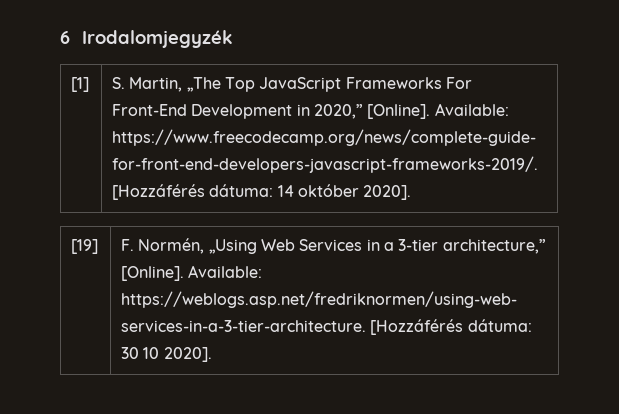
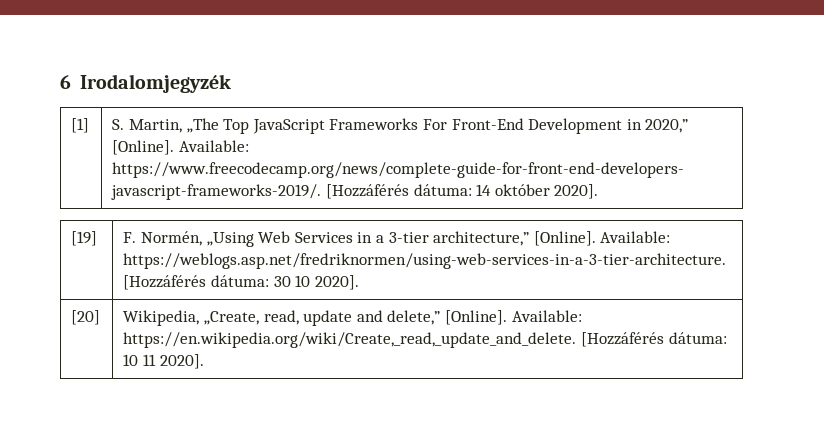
+ [20] | Wikipedia, „Create, read, update and delete,” [Online]. Available: https://en.wikipedia.org/wiki/Create,_read,_update_and_delete. [Hozzáférés dátuma: 10 11 2020].

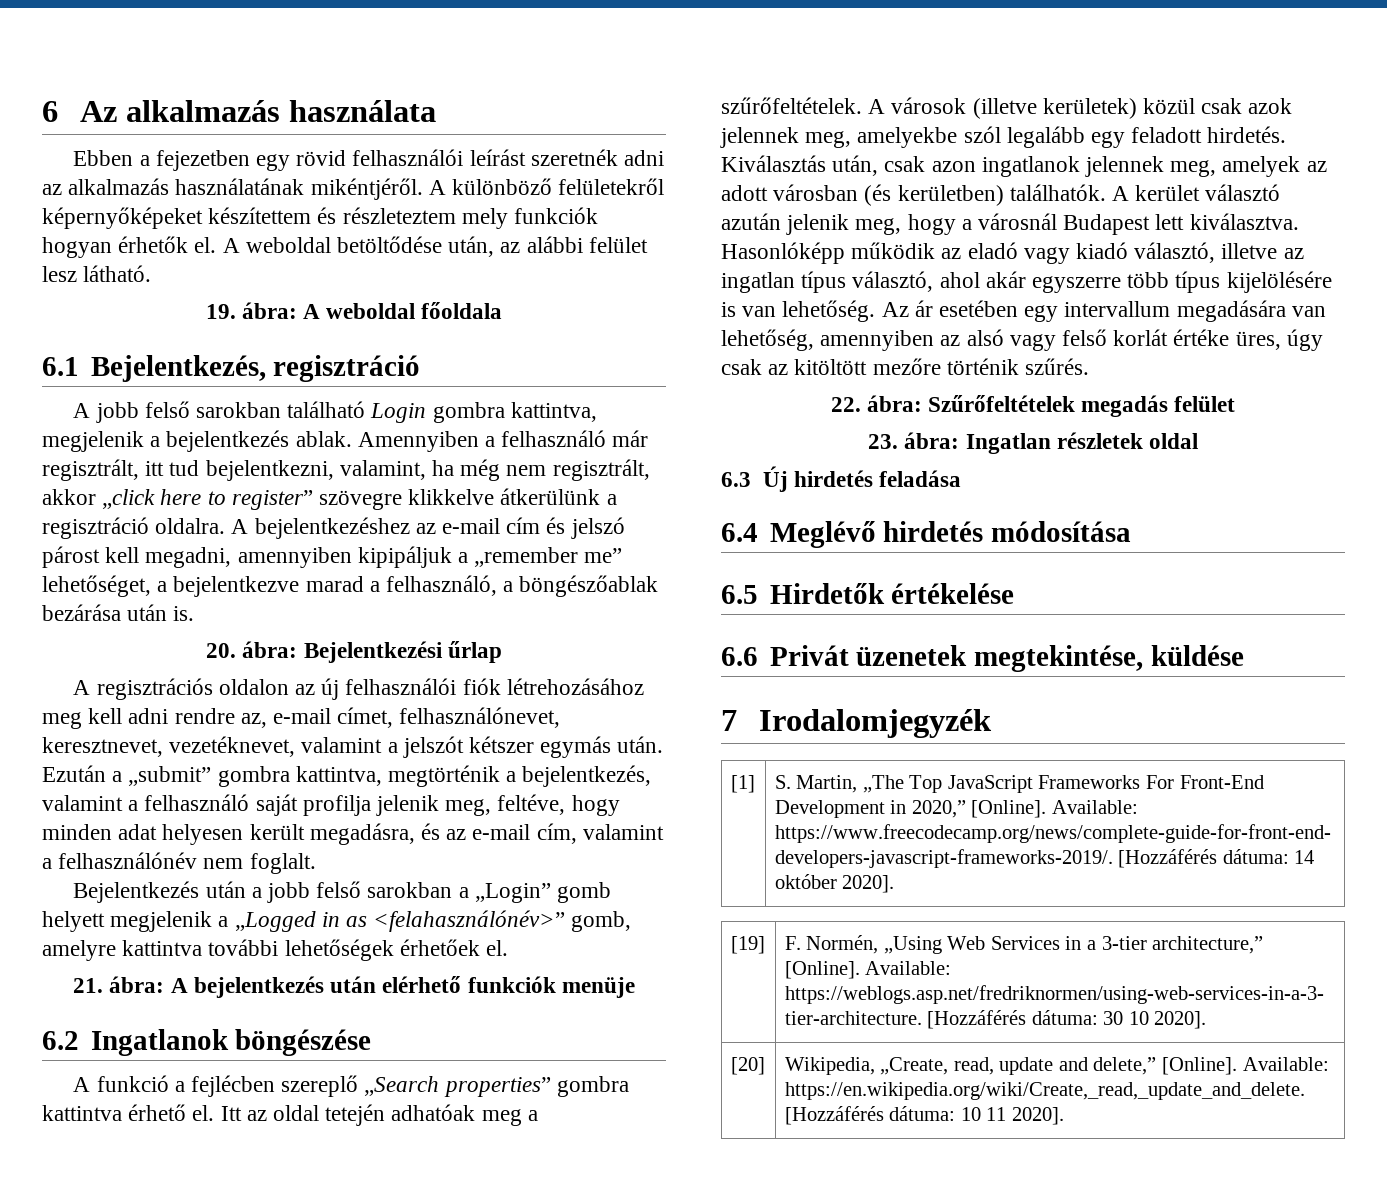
- 6 Irodalomjegyzék
+ 6 Az alkalmazás használata
+ Ebben a fejezetben egy rövid felhasználói leírást szeretnék adni az alkalmazás használatának mikéntjéről. A különböző felületekről képernyőképeket készítettem és részleteztem mely funkciók hogyan érhetők el. A weboldal betöltődése után, az alábbi felület lesz látható.
+ 19. ábra: A weboldal főoldala
+ 6.1 Bejelentkezés, regisztráció
+ A jobb felső sarokban található Login gombra kattintva, megjelenik a bejelentkezés ablak. Amennyiben a felhasználó már regisztrált, itt tud bejelentkezni, valamint, ha még nem regisztrált, akkor „click here to register” szövegre klikkelve átkerülünk a regisztráció oldalra. A bejelentkezéshez az e-mail cím és jelszó párost kell megadni, amennyiben kipipáljuk a „remember me” lehetőséget, a bejelentkezve marad a felhasználó, a böngészőablak bezárása után is.
+ 20. ábra: Bejelentkezési űrlap
+ A regisztrációs oldalon az új felhasználói fiók létrehozásához meg kell adni rendre az, e-mail címet, felhasználónevet, keresztnevet, vezetéknevet, valamint a jelszót kétszer egymás után. Ezután a „submit” gombra kattintva, megtörténik a bejelentkezés, valamint a felhasználó saját profilja jelenik meg, feltéve, hogy minden adat helyesen került megadásra, és az e-mail cím, valamint a felhasználónév nem foglalt.
+ Bejelentkezés után a jobb felső sarokban a „Login” gomb helyett megjelenik a „Logged in as <felahasználónév>” gomb, amelyre kattintva további lehetőségek érhetőek el.
+ 21. ábra: A bejelentkezés után elérhető funkciók menüje
+ 6.2 Ingatlanok böngészése
+ A funkció a fejlécben szereplő „Search properties” gombra kattintva érhető el. Itt az oldal tetején adhatóak meg a szűrőfeltételek. A városok (illetve kerületek) közül csak azok jelennek meg, amelyekbe szól legalább egy feladott hirdetés. Kiválasztás után, csak azon ingatlanok jelennek meg, amelyek az adott városban (és kerületben) találhatók. A kerület választó azután jelenik meg, hogy a városnál Budapest lett kiválasztva. Hasonlóképp működik az eladó vagy kiadó választó, illetve az ingatlan típus választó, ahol akár egyszerre több típus kijelölésére is van lehetőség. Az ár esetében egy intervallum megadására van lehetőség, amennyiben az alsó vagy felső korlát értéke üres, úgy csak az kitöltött mezőre történik szűrés.
+ 22. ábra: Szűrőfeltételek megadás felület
+ 23. ábra: Ingatlan részletek oldal
+ 6.3 Új hirdetés feladása
+ 6.4 Meglévő hirdetés módosítása
+ 6.5 Hirdetők értékelése
+ 6.6 Privát üzenetek megtekintése, küldése
+ 7 Irodalomjegyzék

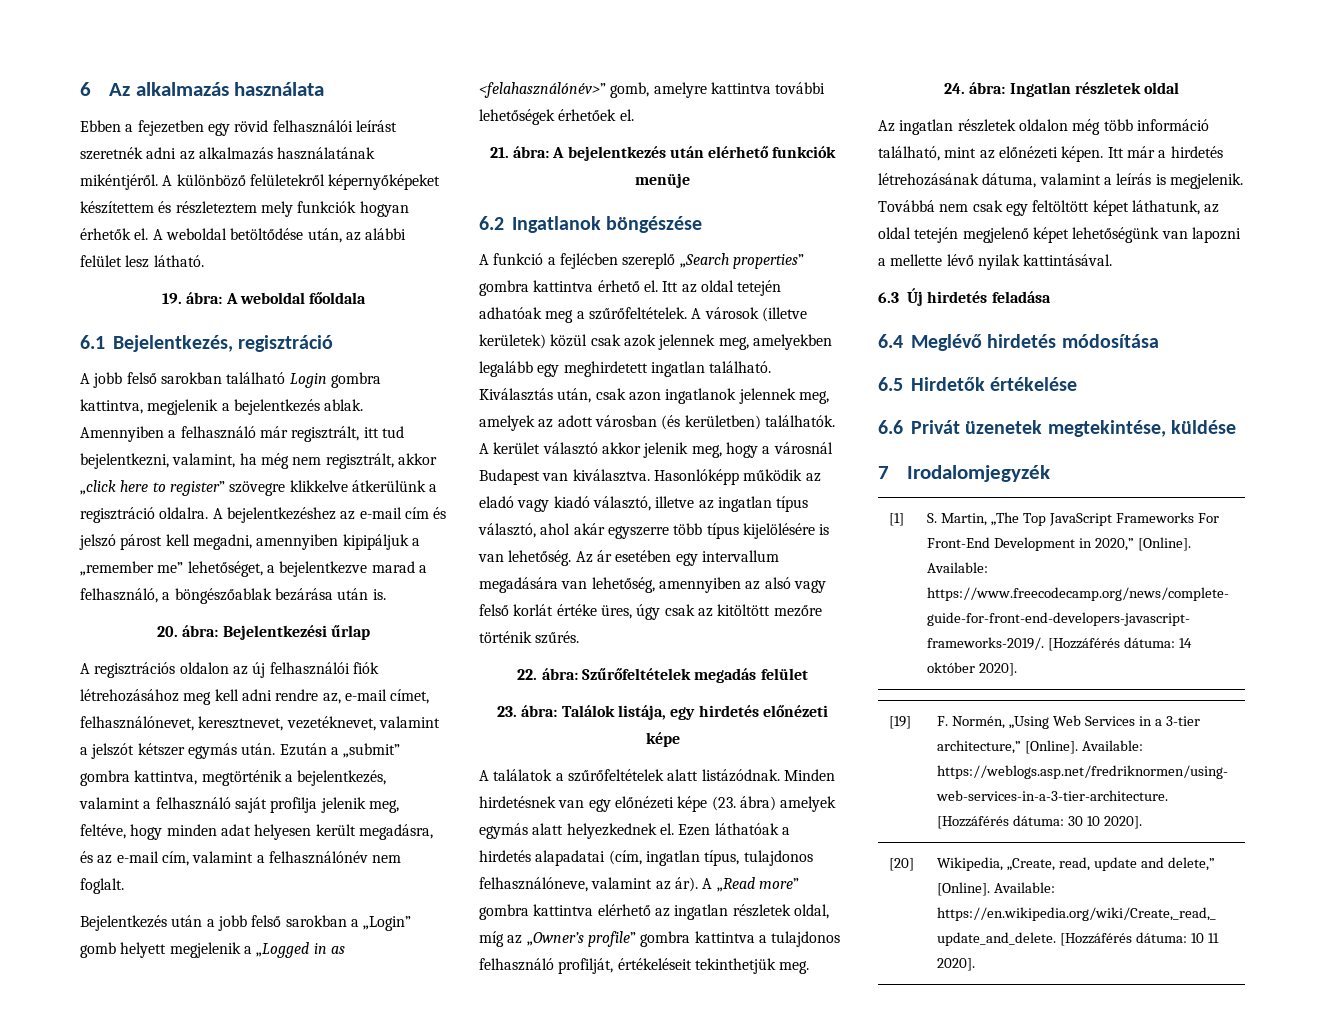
- A városok (illetve kerületek) közül csak azok jelennek meg, amelyekbe szól legalább egy feladott hirdetés.
+ A városok (illetve kerületek) közül csak azok jelennek meg, amelyekben legalább egy meghirdetett ingatlan található.
- A kerület választó azután jelenik meg, hogy a városnál Budapest lett kiválasztva.
+ A kerület választó akkor jelenik meg, hogy a városnál Budapest van kiválasztva.
- 23. ábra: Ingatlan részletek oldal
+ 23. ábra: Találok listája, egy hirdetés előnézeti képe
+ A találatok a szűrőfeltételek alatt listázódnak. Minden hirdetésnek van egy előnézeti képe (23. ábra) amelyek egymás alatt helyezkednek el. Ezen láthatóak a hirdetés alapadatai (cím, ingatlan típus, tulajdonos felhasználóneve, valamint az ár). A „Read more” gombra kattintva elérhető az ingatlan részletek oldal, míg az „Owner’s profile” gombra kattintva a tulajdonos felhasználó profilját, értékeléseit tekinthetjük meg.
+ 24. ábra: Ingatlan részletek oldal
+ Az ingatlan részletek oldalon még több információ található, mint az előnézeti képen. Itt már a hirdetés létrehozásának dátuma, valamint a leírás is megjelenik. Továbbá nem csak egy feltöltött képet láthatunk, az oldal tetején megjelenő képet lehetőségünk van lapozni a mellette lévő nyilak kattintásával.

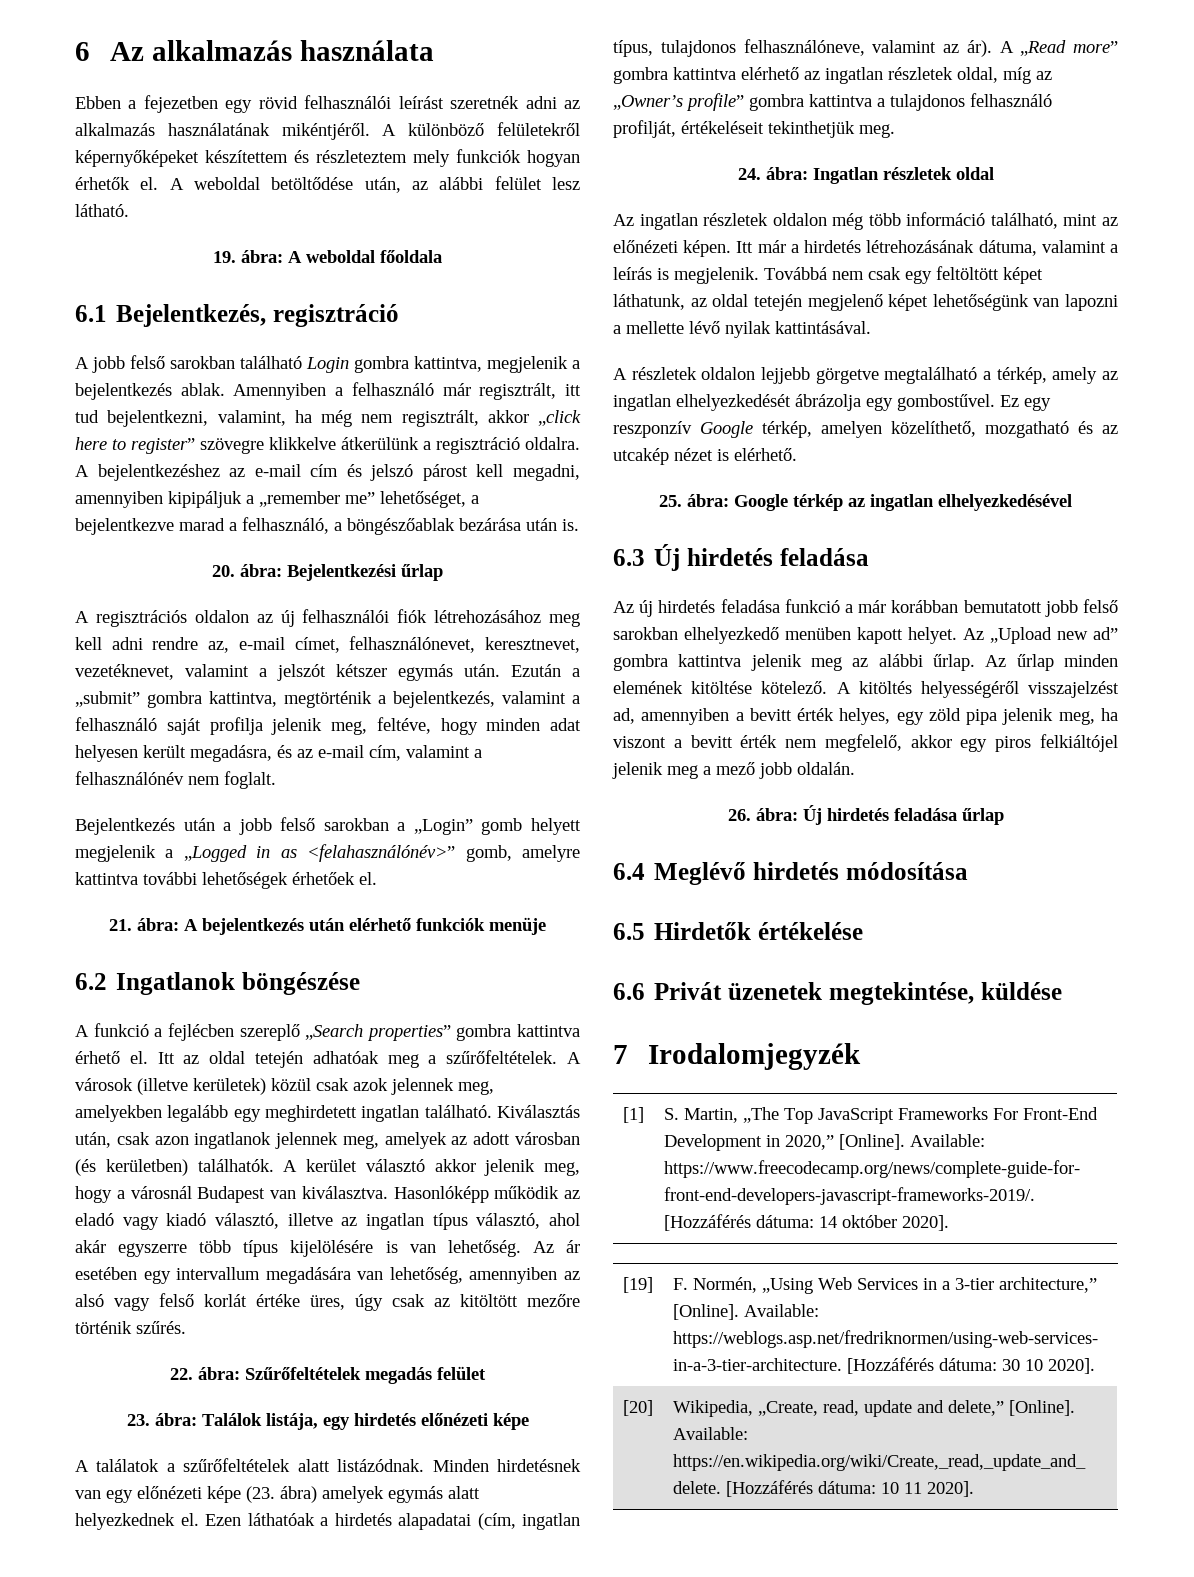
+ A részletek oldalon lejjebb görgetve megtalálható a térkép, amely az ingatlan elhelyezkedését ábrázolja egy gombostűvel. Ez egy reszponzív Google térkép, amelyen közelíthető, mozgatható és az utcakép nézet is elérhető.
+ 25. ábra: Google térkép az ingatlan elhelyezkedésével
  6.3 Új hirdetés feladása
+ Az új hirdetés feladása funkció a már korábban bemutatott jobb felső sarokban elhelyezkedő menüben kapott helyet. Az „Upload new ad” gombra kattintva jelenik meg az alábbi űrlap. Az űrlap minden elemének kitöltése kötelező. A kitöltés helyességéről visszajelzést ad, amennyiben a bevitt érték helyes, egy zöld pipa jelenik meg, ha viszont a bevitt érték nem megfelelő, akkor egy piros felkiáltójel jelenik meg a mező jobb oldalán.
+ 26. ábra: Új hirdetés feladása űrlap

